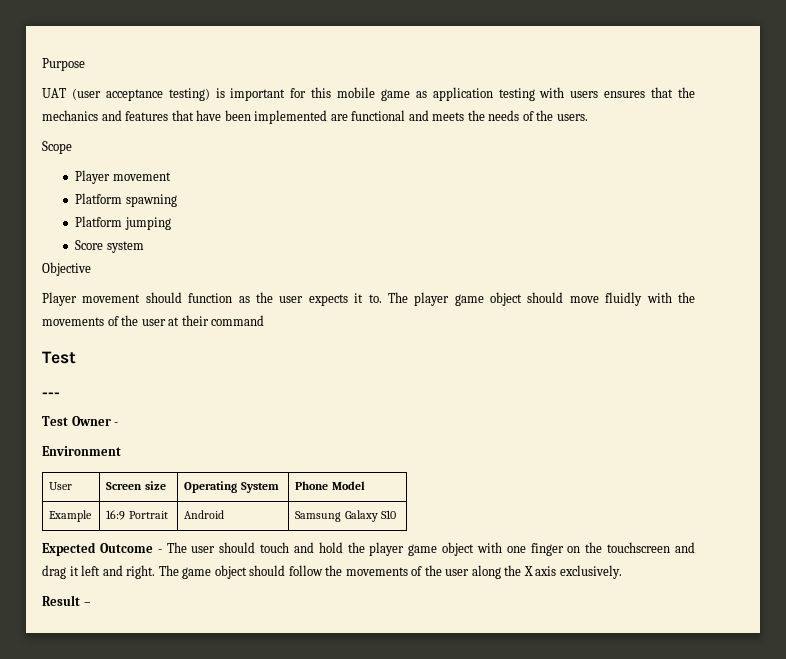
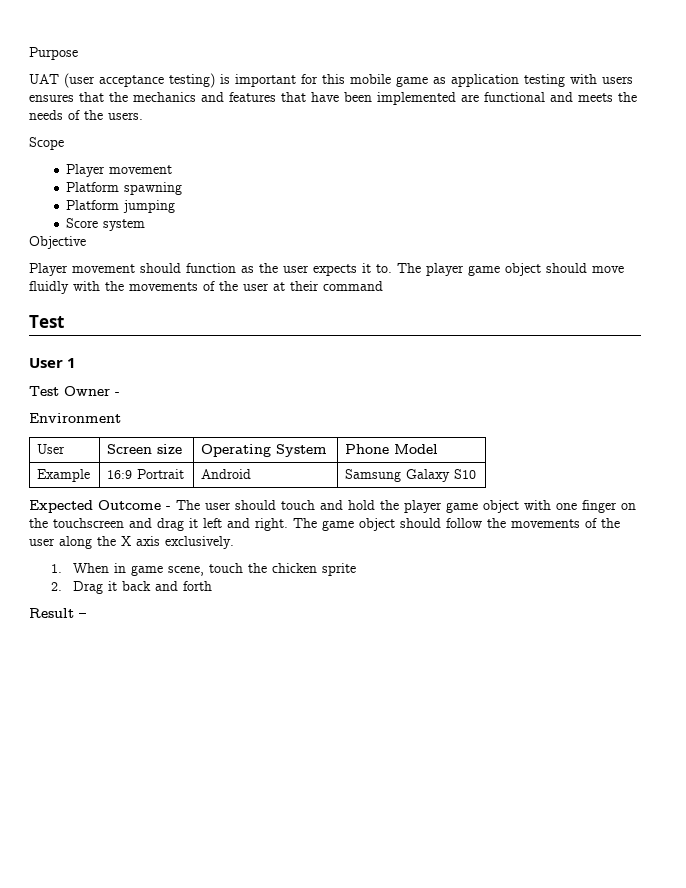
  The player game object should move fluidly with the movements of the user at their command
  Test
- ---
+ User 1
+ 1. When in game scene, touch the chicken sprite
+ 2. Drag it back and forth

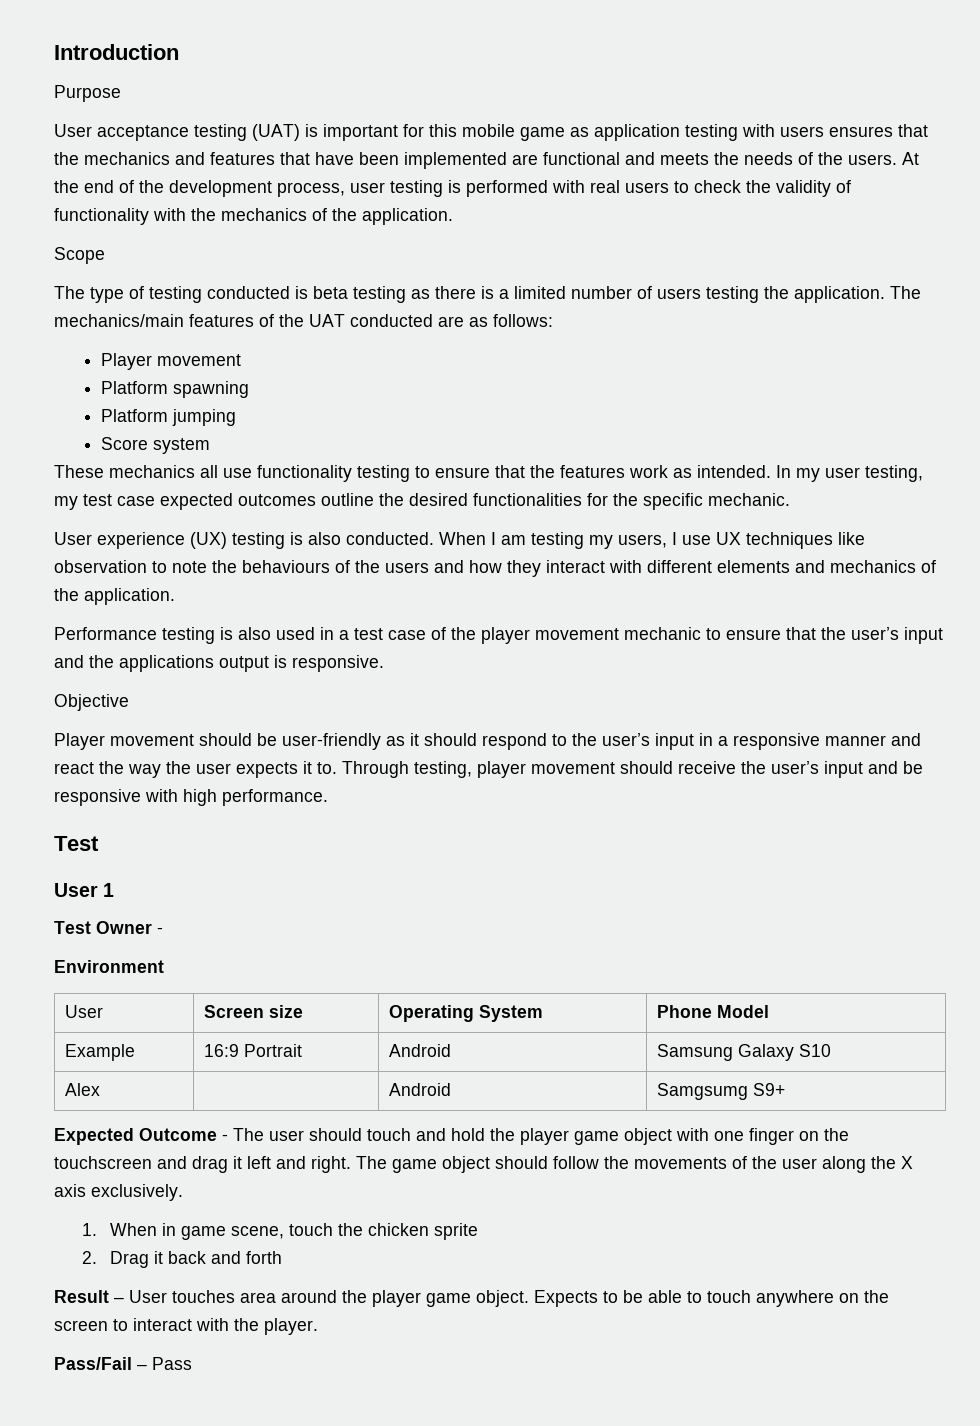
+ Introduction
- UAT (user acceptance testing) is important for this mobile game as application testing with users ensures that the mechanics and features that have been implemented are functional and meets the needs of the users.
+ User acceptance testing (UAT) is important for this mobile game as application testing with users ensures that the mechanics and features that have been implemented are functional and meets the needs of the users. At the end of the development process, user testing is performed with real users to check the validity of functionality with the mechanics of the application.
  Scope
+ The type of testing conducted is beta testing as there is a limited number of users testing the application. The mechanics/main features of the UAT conducted are as follows:
+ These mechanics all use functionality testing to ensure that the features work as intended. In my user testing, my test case expected outcomes outline the desired functionalities for the specific mechanic.
+ User experience (UX) testing is also conducted. When I am testing my users, I use UX techniques like observation to note the behaviours of the users and how they interact with different elements and mechanics of the application.
+ Performance testing is also used in a test case of the player movement mechanic to ensure that the user’s input and the applications output is responsive.
  Objective
- Player movement should function as the user expects it to.
+ Player movement should be user-friendly as it should respond to the user’s input in a responsive manner and react the way the user expects it to.
- The player game object should move fluidly with the movements of the user at their command
+ Through testing, player movement should receive the user’s input and be responsive with high performance.
+ Alex | | Android | Samgsumg S9+
- Result –
+ Result – User touches area around the player game object. Expects to be able to touch anywhere on the screen to interact with the player.
+ Pass/Fail – Pass

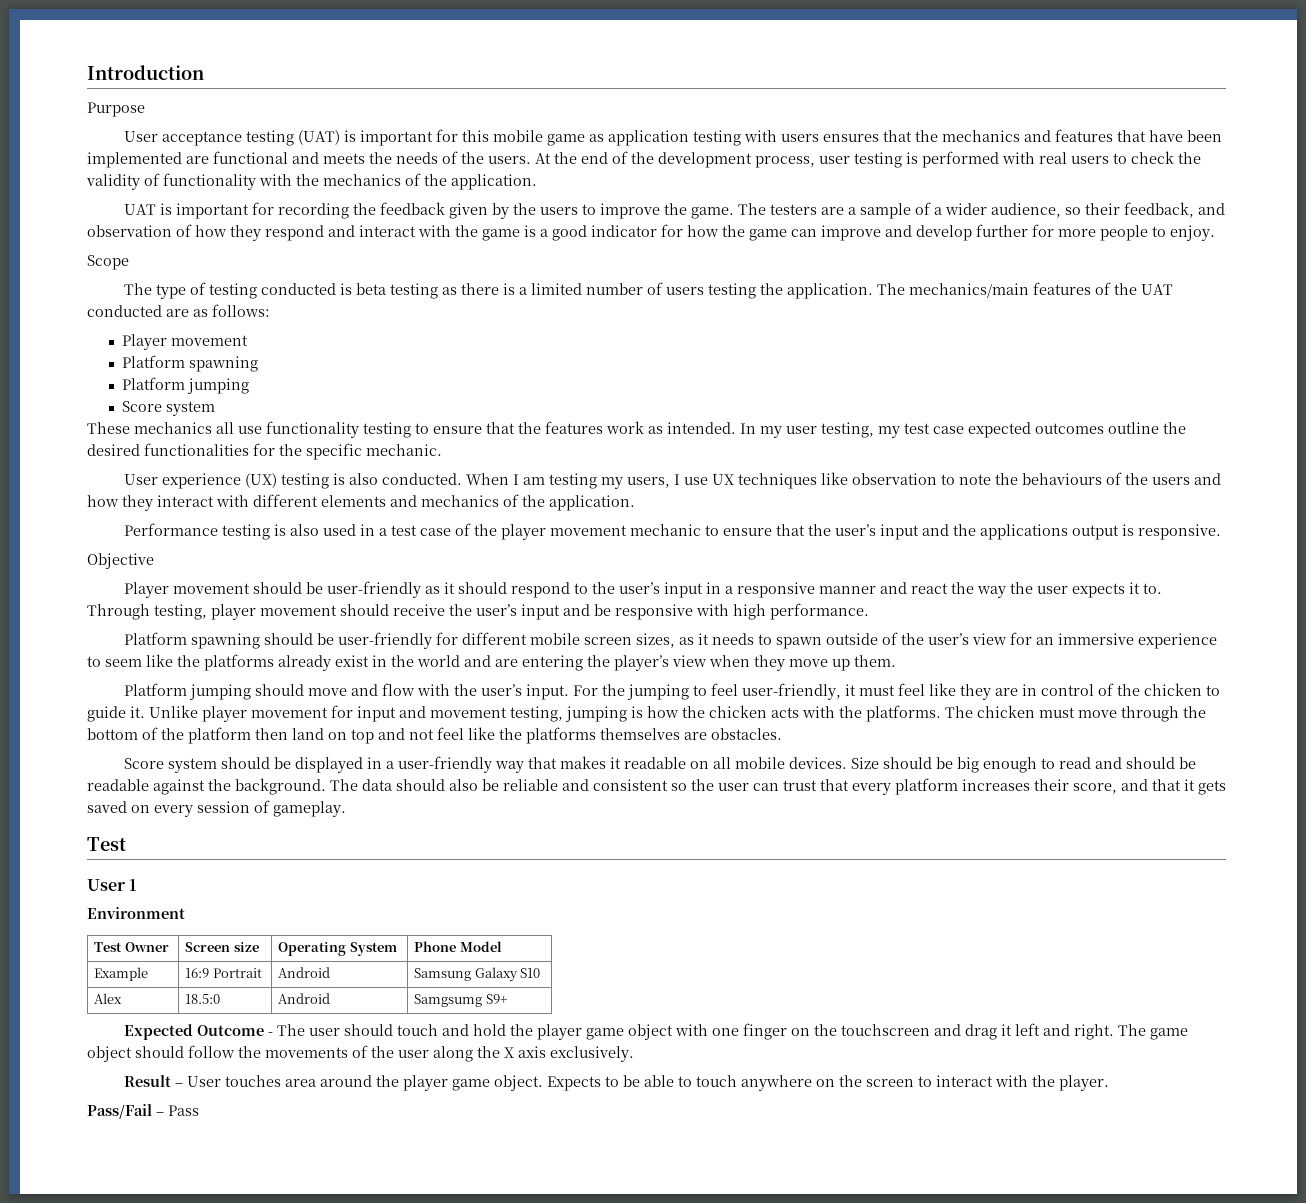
+ UAT is important for recording the feedback given by the users to improve the game. The testers are a sample of a wider audience, so their feedback, and observation of how they respond and interact with the game is a good indicator for how the game can improve and develop further for more people to enjoy.
+ Platform spawning should be user-friendly for different mobile screen sizes, as it needs to spawn outside of the user’s view for an immersive experience to seem like the platforms already exist in the world and are entering the player’s view when they move up them.
+ Platform jumping should move and flow with the user’s input. For the jumping to feel user-friendly, it must feel like they are in control of the chicken to guide it. Unlike player movement for input and movement testing, jumping is how the chicken acts with the platforms. The chicken must move through the bottom of the platform then land on top and not feel like the platforms themselves are obstacles.
+ Score system should be displayed in a user-friendly way that makes it readable on all mobile devices. Size should be big enough to read and should be readable against the background. The data should also be reliable and consistent so the user can trust that every platform increases their score, and that it gets saved on every session of gameplay.
+ Environment
- Test Owner -
- Environment
- User | Screen size | Operating System | Phone Model
+ Test Owner | Screen size | Operating System | Phone Model
- Alex | | Android | Samgsumg S9+
+ Alex | 18.5:0 | Android | Samgsumg S9+
- 1. When in game scene, touch the chicken sprite
- 2. Drag it back and forth

